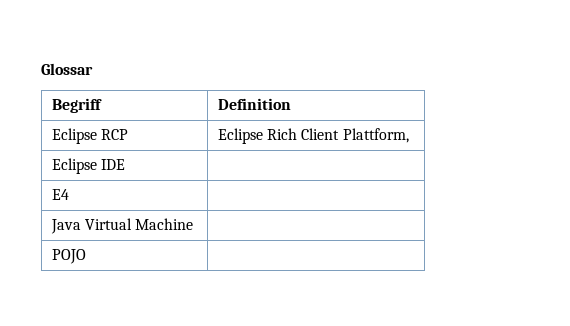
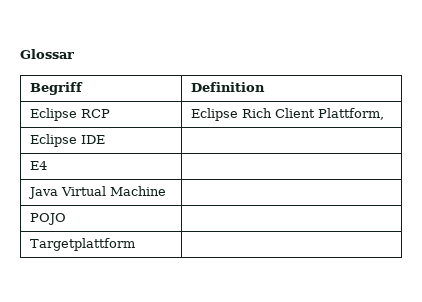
+ Targetplattform |

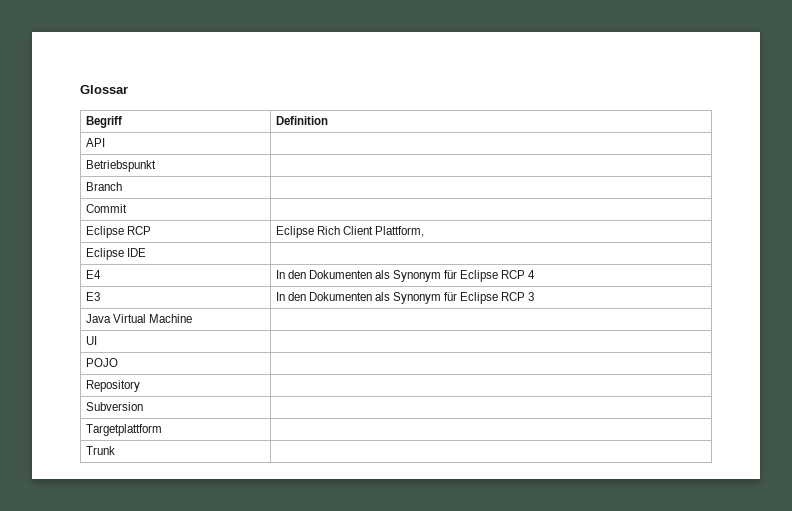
+ API |
+ Betriebspunkt |
+ Branch |
+ Commit |
- E4 |
+ E4 | In den Dokumenten als Synonym für Eclipse RCP 4
+ E3 | In den Dokumenten als Synonym für Eclipse RCP 3
+ UI |
+ Repository |
+ Subversion |
+ Trunk |

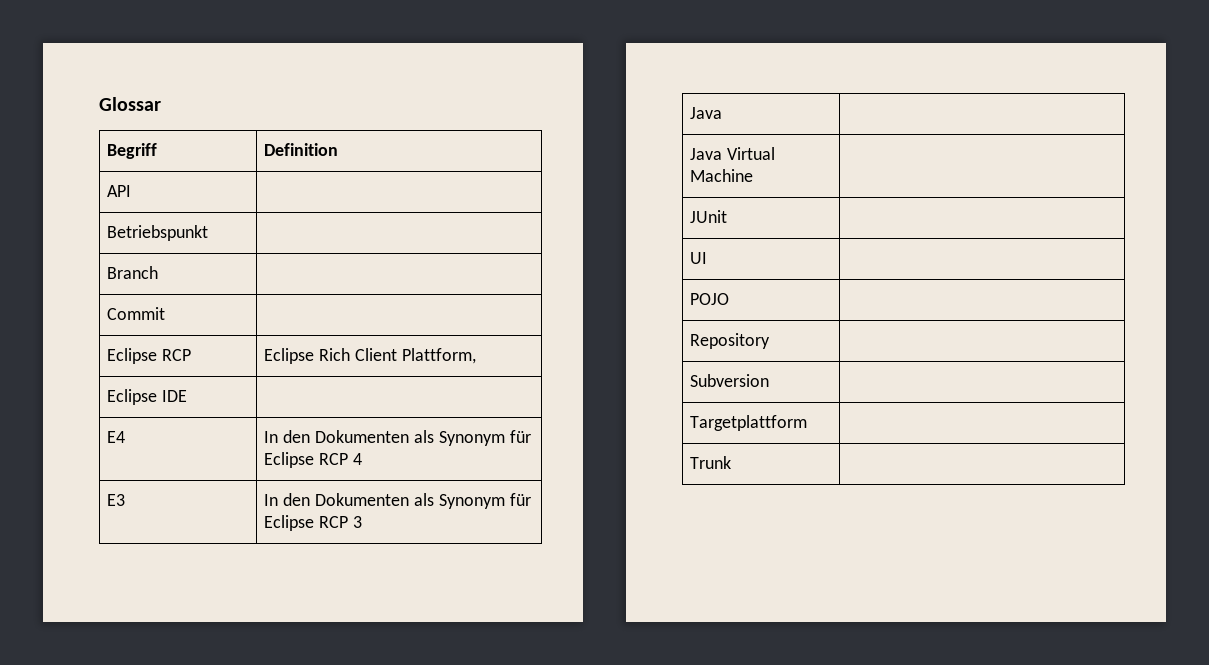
+ Java |
+ JUnit |

